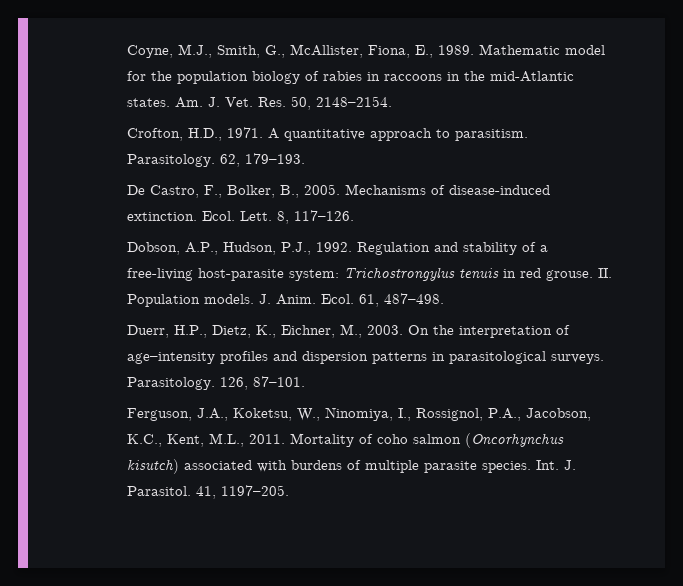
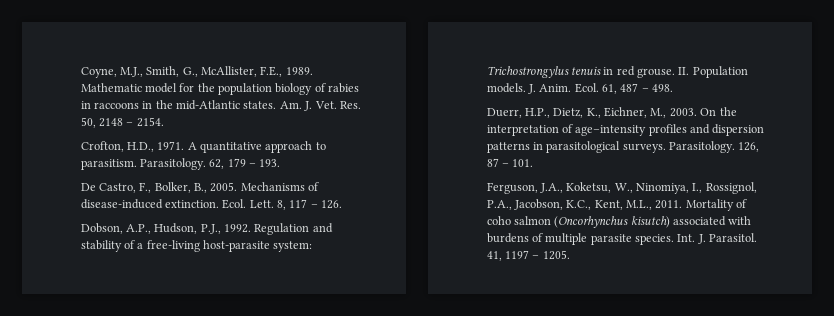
- Coyne, M.J., Smith, G., McAllister, Fiona, E., 1989.
+ Coyne, M.J., Smith, G., McAllister, F.E., 1989.
- Am. J. Vet. Res. 50, 2148–2154.
+ Am. J. Vet. Res. 50, 2148 – 2154.
- 62, 179–193.
+ 62, 179 – 193.
- 8, 117–126.
+ 8, 117 – 126.
- 61, 487–498.
+ 61, 487 – 498.
- 126, 87–101.
+ 126, 87 – 101.
- 41, 1197–205.
+ 41, 1197 – 1205.

